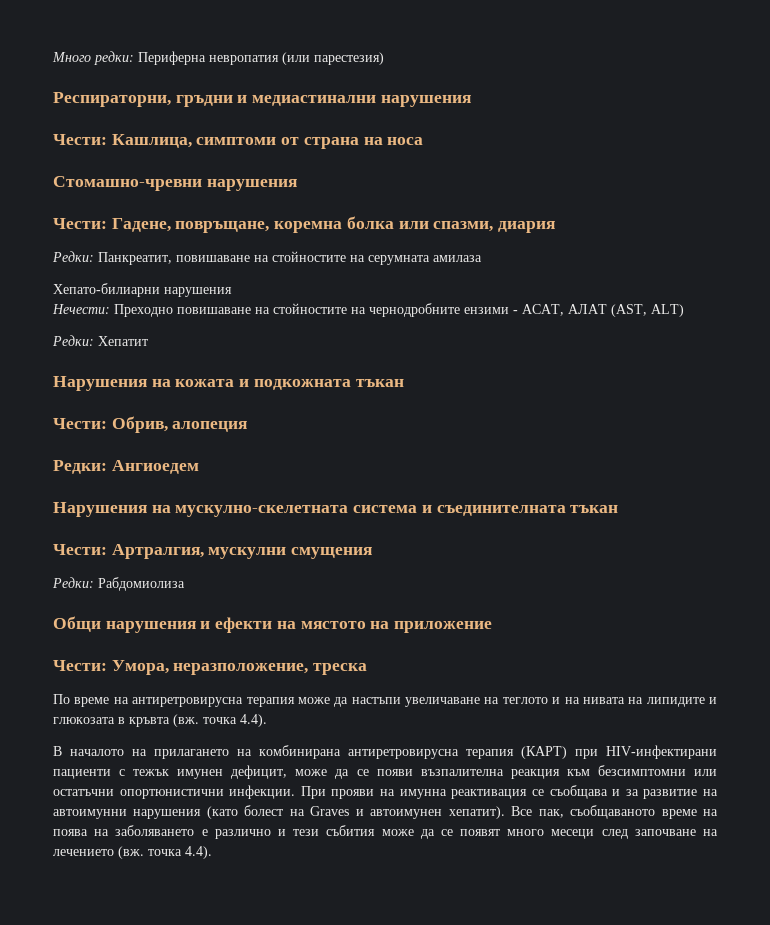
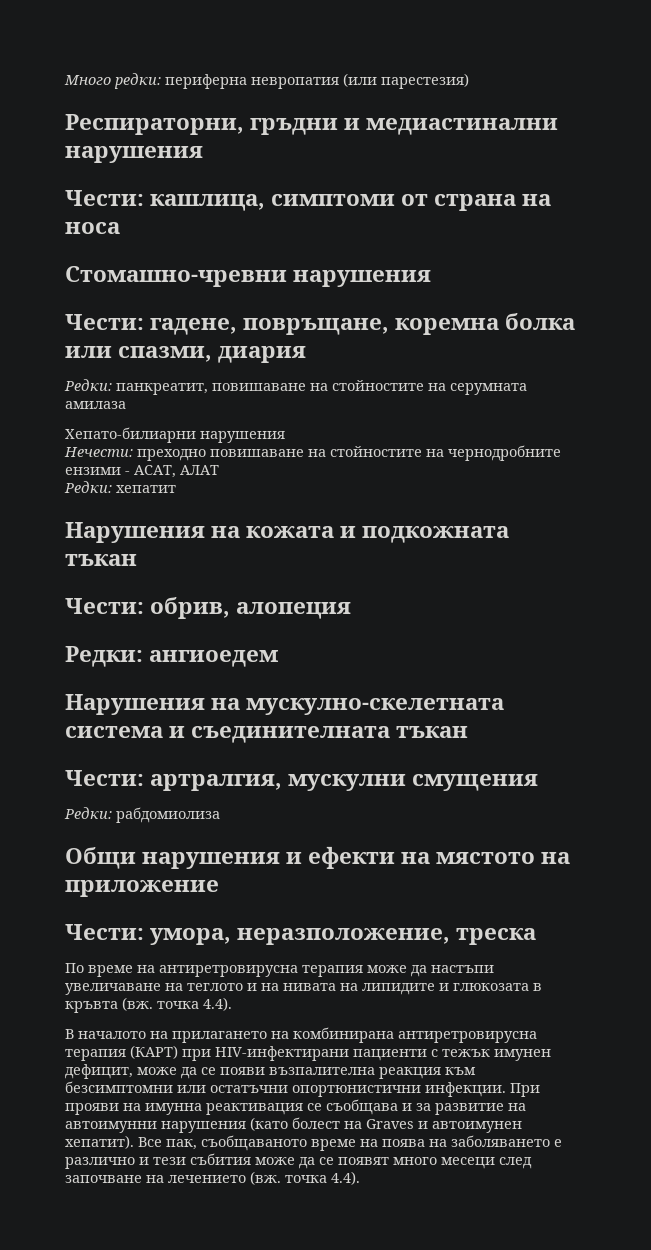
- Много редки: Периферна невропатия (или парестезия)
+ Много редки: периферна невропатия (или парестезия)
- Чести: Кашлица, симптоми от страна на носа
+ Чести: кашлица, симптоми от страна на носа
- Чести: Гадене, повръщане, коремна болка или спазми, диария
+ Чести: гадене, повръщане, коремна болка или спазми, диария
- Редки: Панкреатит, повишаване на стойностите на серумната амилаза
+ Редки: панкреатит, повишаване на стойностите на серумната амилаза
- Нечести: Преходно повишаване на стойностите на чернодробните ензими - АСАТ, АЛАТ (AST, ALT)
- Редки: Хепатит
+ Нечести: преходно повишаване на стойностите на чернодробните ензими - АСАТ, АЛАТ
+ Редки: хепатит
- Чести: Обрив, алопеция
+ Чести: обрив, алопеция
- Редки: Ангиоедем
+ Редки: ангиоедем
- Чести: Артралгия, мускулни смущения
+ Чести: артралгия, мускулни смущения
- Редки: Рабдомиолиза
+ Редки: рабдомиолиза
- Чести: Умора, неразположение, треска
+ Чести: умора, неразположение, треска

